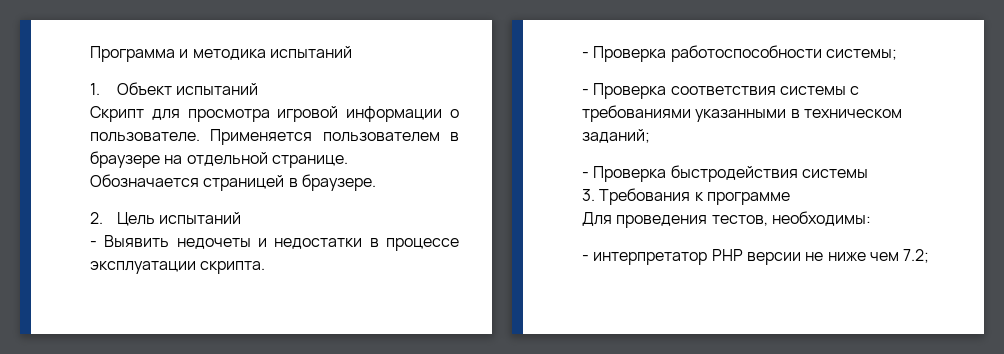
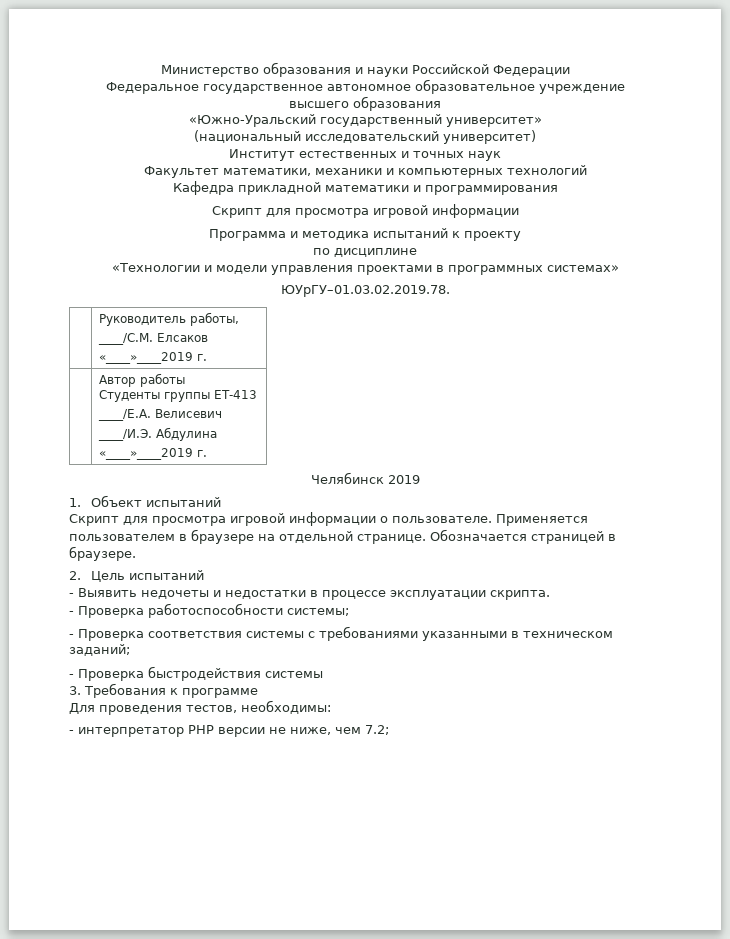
- Программа и методика испытаний
+ Министерство образования и науки Российской Федерации
+ Федеральное государственное автономное образовательное учреждение
+ высшего образования
+ «Южно-Уральский государственный университет»
+ (национальный исследовательский университет)
+ Институт естественных и точных наук
+ Факультет математики, механики и компьютерных технологий
+ Кафедра прикладной математики и программирования
+ Скрипт для просмотра игровой информации
+ Программа и методика испытаний к проекту
+ по дисциплине
+ «Технологии и модели управления проектами в программных системах»
+ ЮУрГУ–01.03.02.2019.78.
+ | Руководитель работы,
+ ____/С.М. Елсаков
+ «____»____2019 г.
+ | Автор работы
+ Студенты группы ЕТ-413
+ ____/Е.А. Велисевич
+ ____/И.Э. Абдулина
+ «____»____2019 г.
+ Челябинск 2019
- - интерпретатор PHP версии не ниже чем 7.2;
+ - интерпретатор PHP версии не ниже, чем 7.2;

